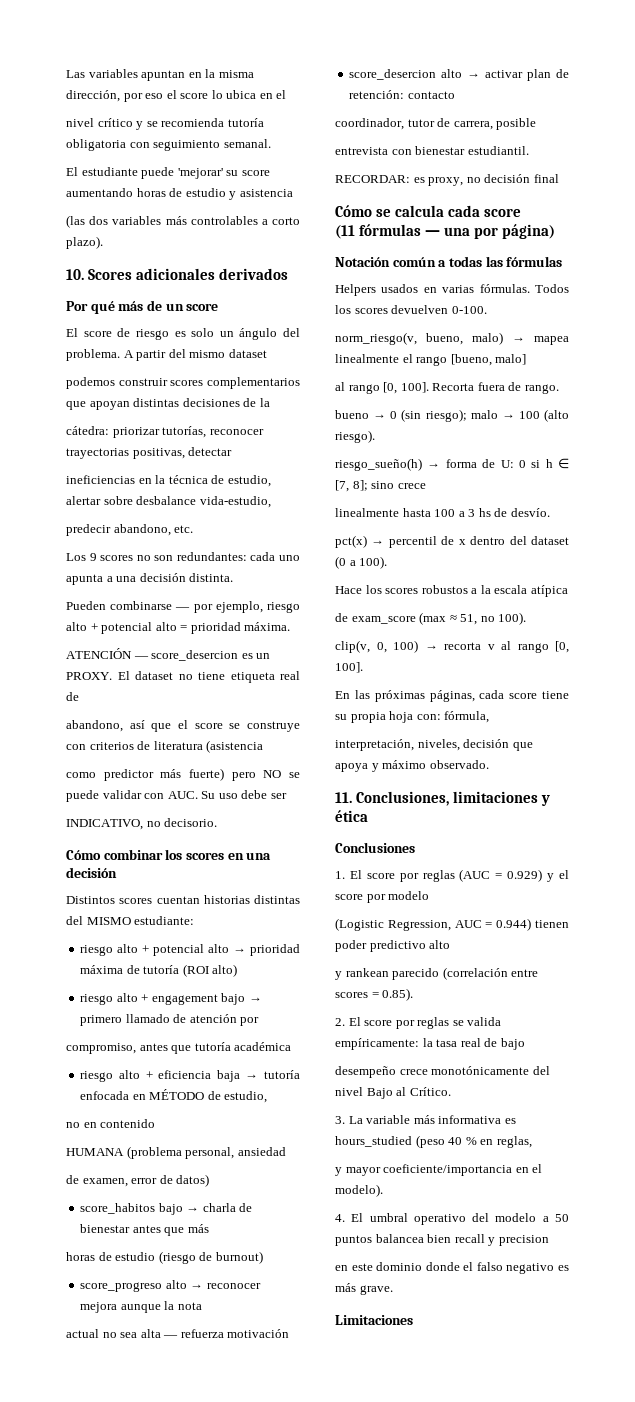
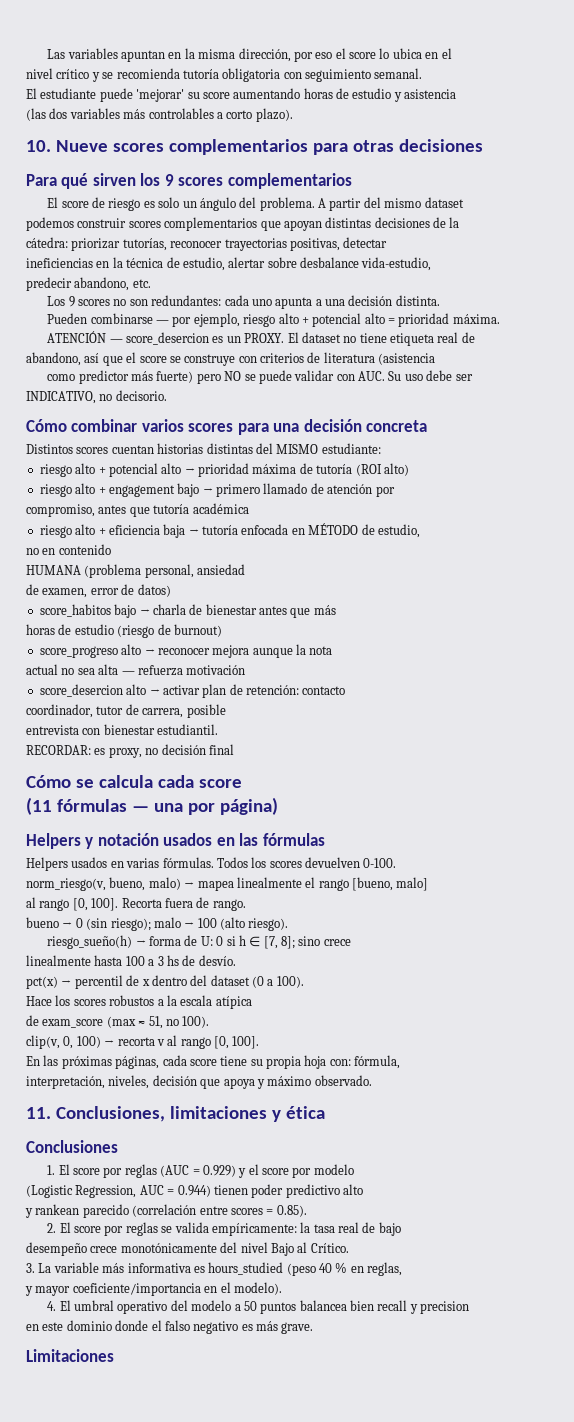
- 10. Scores adicionales derivados
- Por qué más de un score
+ 10. Nueve scores complementarios para otras decisiones
+ Para qué sirven los 9 scores complementarios
- Cómo combinar los scores en una decisión
+ Cómo combinar varios scores para una decisión concreta
- Notación común a todas las fórmulas
+ Helpers y notación usados en las fórmulas

